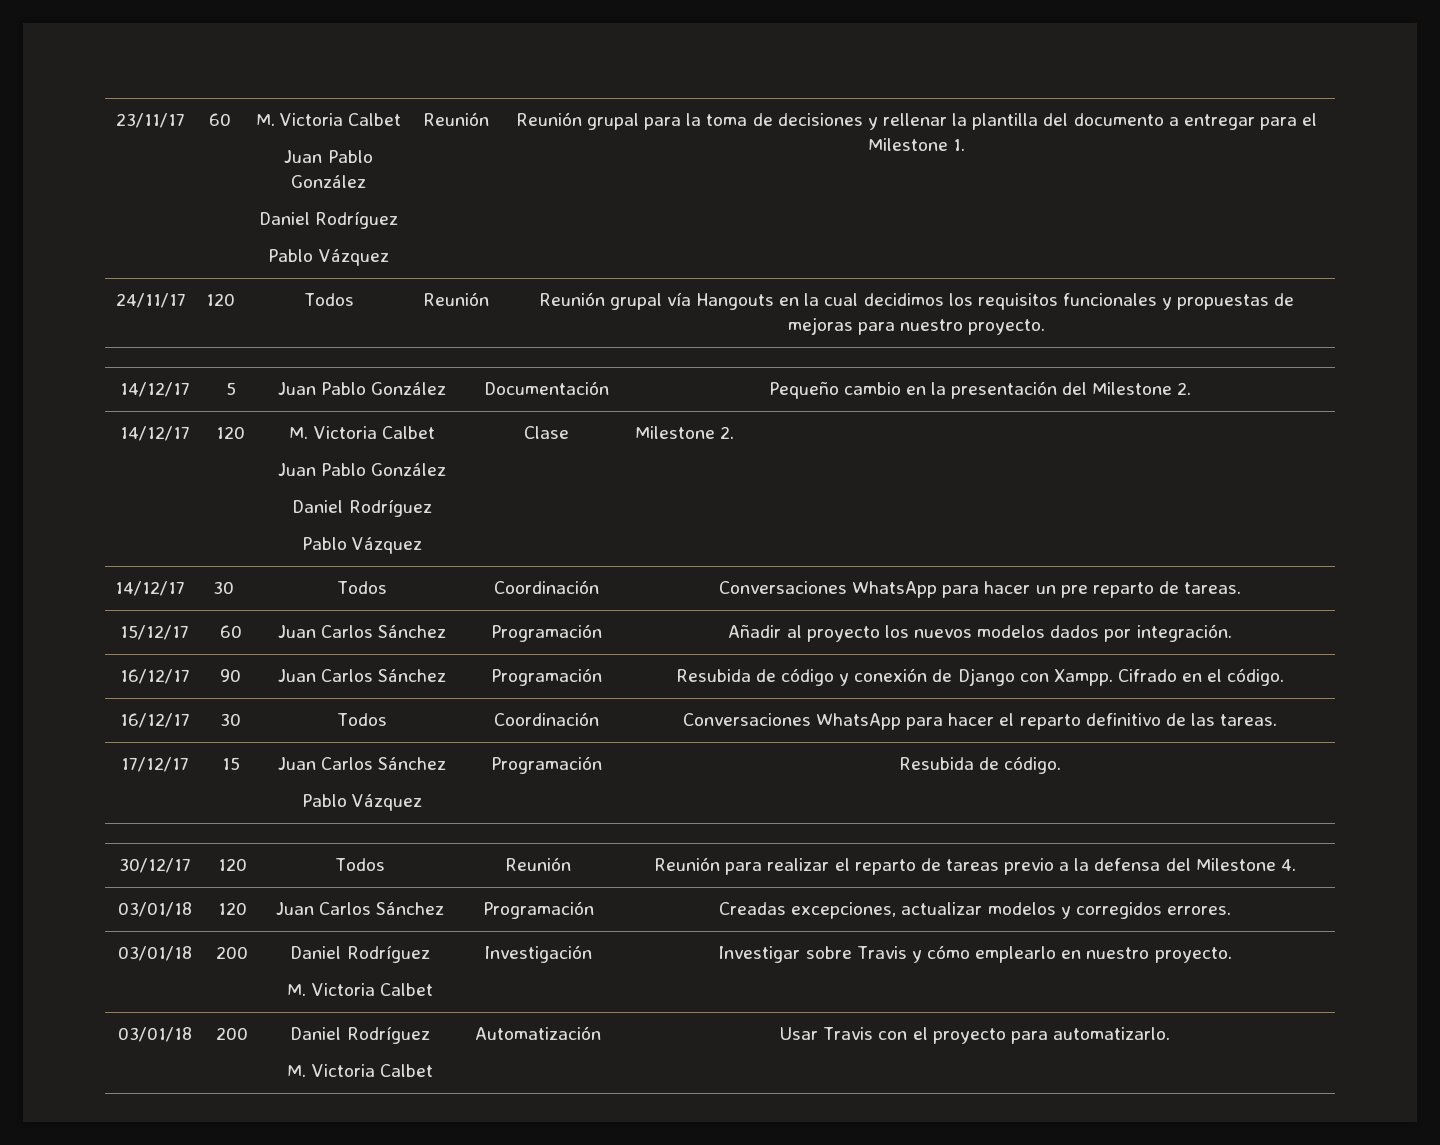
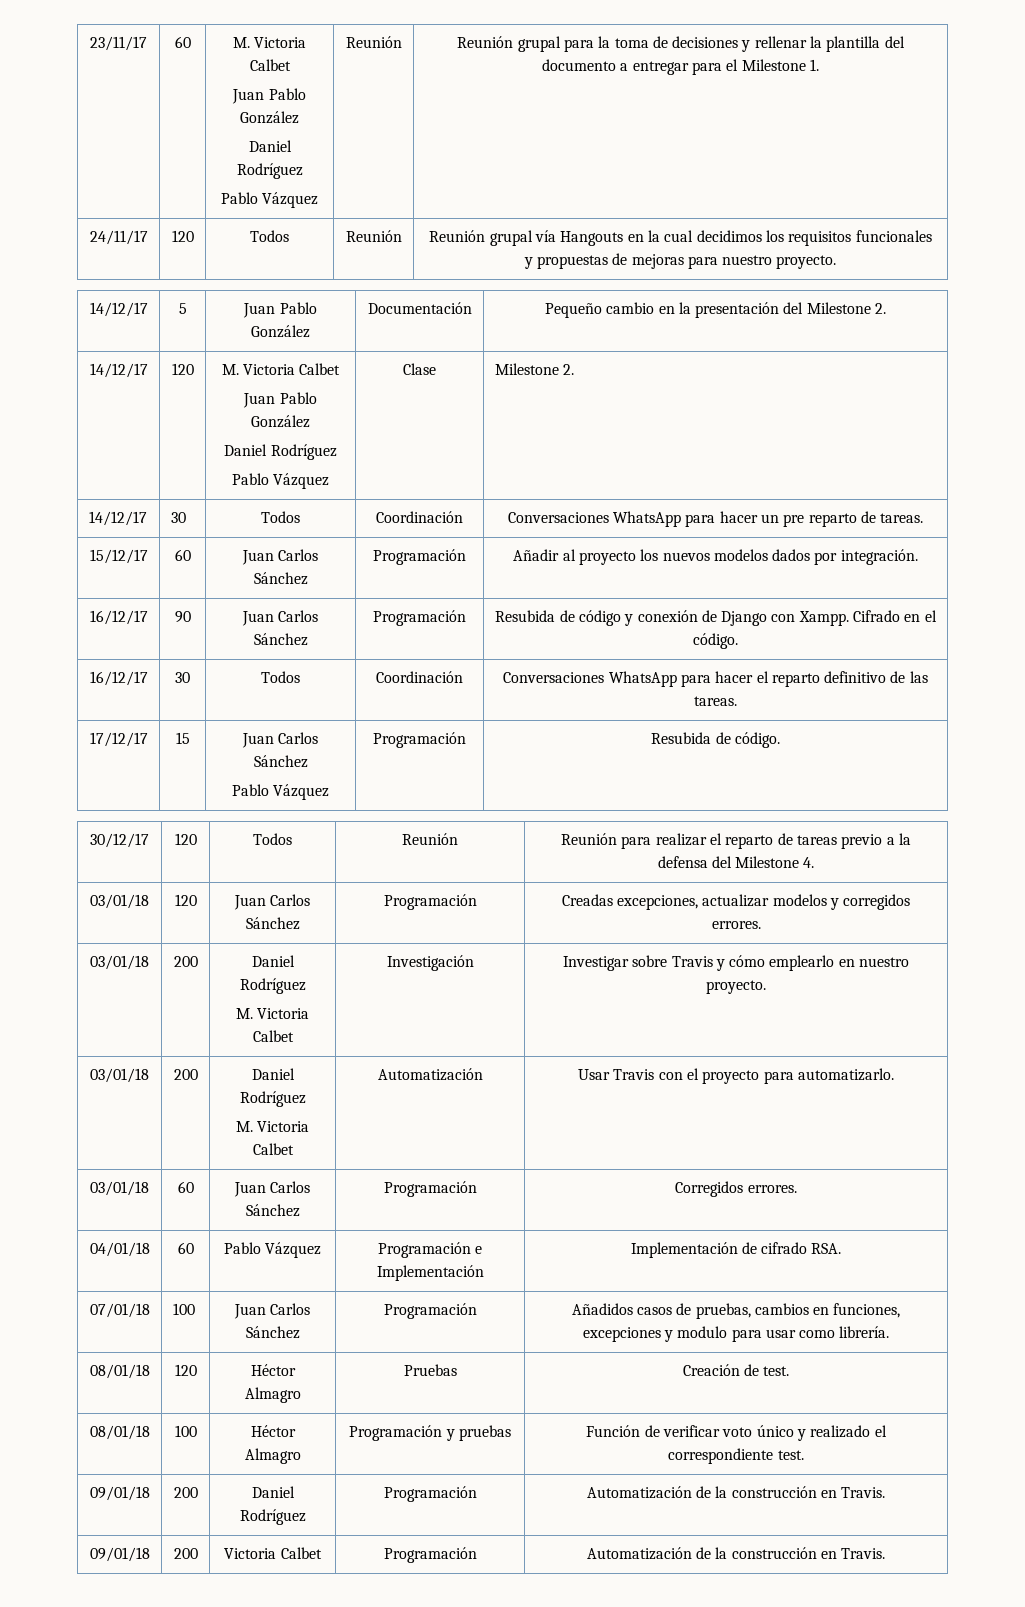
+ 03/01/18 | 60 | Juan Carlos Sánchez | Programación | Corregidos errores.
+ 04/01/18 | 60 | Pablo Vázquez | Programación e Implementación | Implementación de cifrado RSA.
+ 07/01/18 | 100 | Juan Carlos Sánchez | Programación | Añadidos casos de pruebas, cambios en funciones, excepciones y modulo para usar como librería.
+ 08/01/18 | 120 | Héctor Almagro | Pruebas | Creación de test.
+ 08/01/18 | 100 | Héctor Almagro | Programación y pruebas | Función de verificar voto único y realizado el correspondiente test.
+ 09/01/18 | 200 | Daniel Rodríguez | Programación | Automatización de la construcción en Travis.
+ 09/01/18 | 200 | Victoria Calbet | Programación | Automatización de la construcción en Travis.

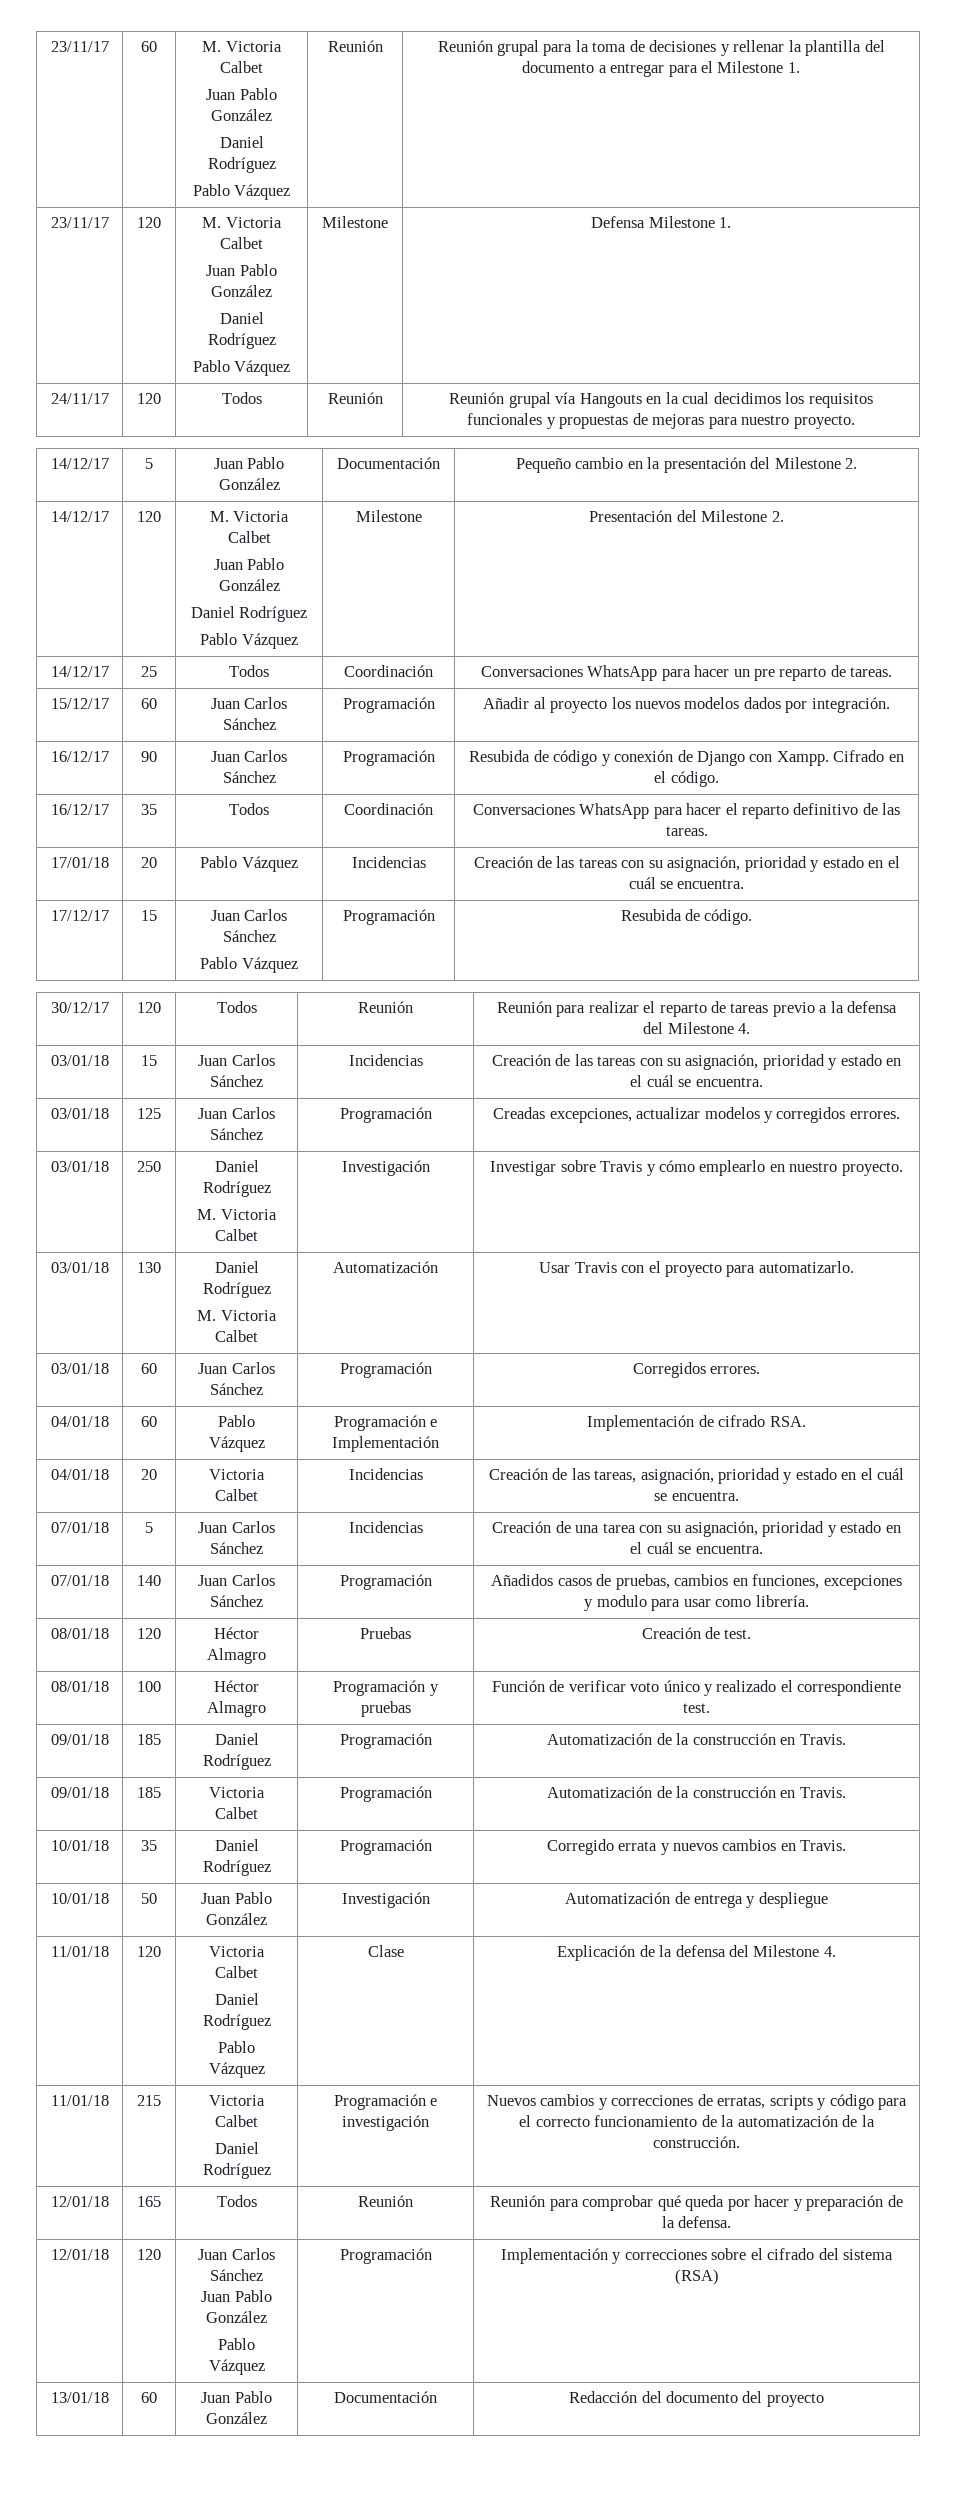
+ 23/11/17 | 120 | M. Victoria Calbet
+ Juan Pablo González
+ Daniel Rodríguez
+ Pablo Vázquez | Milestone | Defensa Milestone 1.
  14/12/17 | 120 | M. Victoria Calbet
  Juan Pablo González
  Daniel Rodríguez
- Pablo Vázquez | Clase | Milestone 2.
- 14/12/17 | 30 | Todos | Coordinación | Conversaciones WhatsApp para hacer un pre reparto de tareas.
+ Pablo Vázquez | Milestone | Presentación del Milestone 2.
+ 14/12/17 | 25 | Todos | Coordinación | Conversaciones WhatsApp para hacer un pre reparto de tareas.
- 16/12/17 | 30 | Todos | Coordinación | Conversaciones WhatsApp para hacer el reparto definitivo de las tareas.
+ 16/12/17 | 35 | Todos | Coordinación | Conversaciones WhatsApp para hacer el reparto definitivo de las tareas.
+ 17/01/18 | 20 | Pablo Vázquez | Incidencias | Creación de las tareas con su asignación, prioridad y estado en el cuál se encuentra.
- 03/01/18 | 120 | Juan Carlos Sánchez | Programación | Creadas excepciones, actualizar modelos y corregidos errores.
- 03/01/18 | 200 | Daniel Rodríguez
+ 03/01/18 | 15 | Juan Carlos Sánchez | Incidencias | Creación de las tareas con su asignación, prioridad y estado en el cuál se encuentra.
+ 03/01/18 | 125 | Juan Carlos Sánchez | Programación | Creadas excepciones, actualizar modelos y corregidos errores.
+ 03/01/18 | 250 | Daniel Rodríguez
  M. Victoria Calbet | Investigación | Investigar sobre Travis y cómo emplearlo en nuestro proyecto.
- 03/01/18 | 200 | Daniel Rodríguez
+ 03/01/18 | 130 | Daniel Rodríguez
- 07/01/18 | 100 | Juan Carlos Sánchez | Programación | Añadidos casos de pruebas, cambios en funciones, excepciones y modulo para usar como librería.
+ 04/01/18 | 20 | Victoria Calbet | Incidencias | Creación de las tareas, asignación, prioridad y estado en el cuál se encuentra.
+ 07/01/18 | 5 | Juan Carlos Sánchez | Incidencias | Creación de una tarea con su asignación, prioridad y estado en el cuál se encuentra.
+ 07/01/18 | 140 | Juan Carlos Sánchez | Programación | Añadidos casos de pruebas, cambios en funciones, excepciones y modulo para usar como librería.
- 09/01/18 | 200 | Daniel Rodríguez | Programación | Automatización de la construcción en Travis.
+ 09/01/18 | 185 | Daniel Rodríguez | Programación | Automatización de la construcción en Travis.
- 09/01/18 | 200 | Victoria Calbet | Programación | Automatización de la construcción en Travis.
+ 09/01/18 | 185 | Victoria Calbet | Programación | Automatización de la construcción en Travis.
+ 10/01/18 | 35 | Daniel Rodríguez | Programación | Corregido errata y nuevos cambios en Travis.
+ 10/01/18 | 50 | Juan Pablo González | Investigación | Automatización de entrega y despliegue
+ 11/01/18 | 120 | Victoria Calbet
+ Daniel Rodríguez
+ Pablo Vázquez | Clase | Explicación de la defensa del Milestone 4.
+ 11/01/18 | 215 | Victoria Calbet
+ Daniel Rodríguez | Programación e investigación | Nuevos cambios y correcciones de erratas, scripts y código para el correcto funcionamiento de la automatización de la construcción.
+ 12/01/18 | 165 | Todos | Reunión | Reunión para comprobar qué queda por hacer y preparación de la defensa.
+ 12/01/18 | 120 | Juan Carlos Sánchez
+ Juan Pablo González
+ Pablo Vázquez | Programación | Implementación y correcciones sobre el cifrado del sistema (RSA)
+ 13/01/18 | 60 | Juan Pablo González | Documentación | Redacción del documento del proyecto

